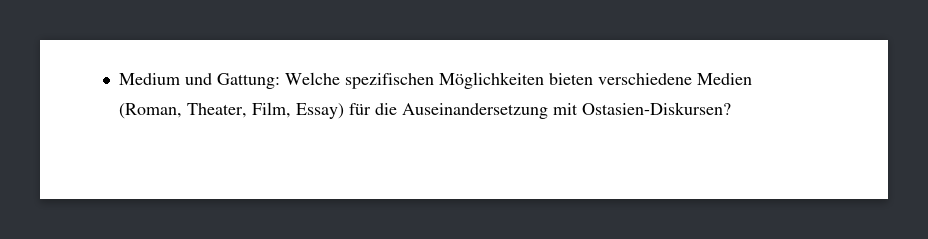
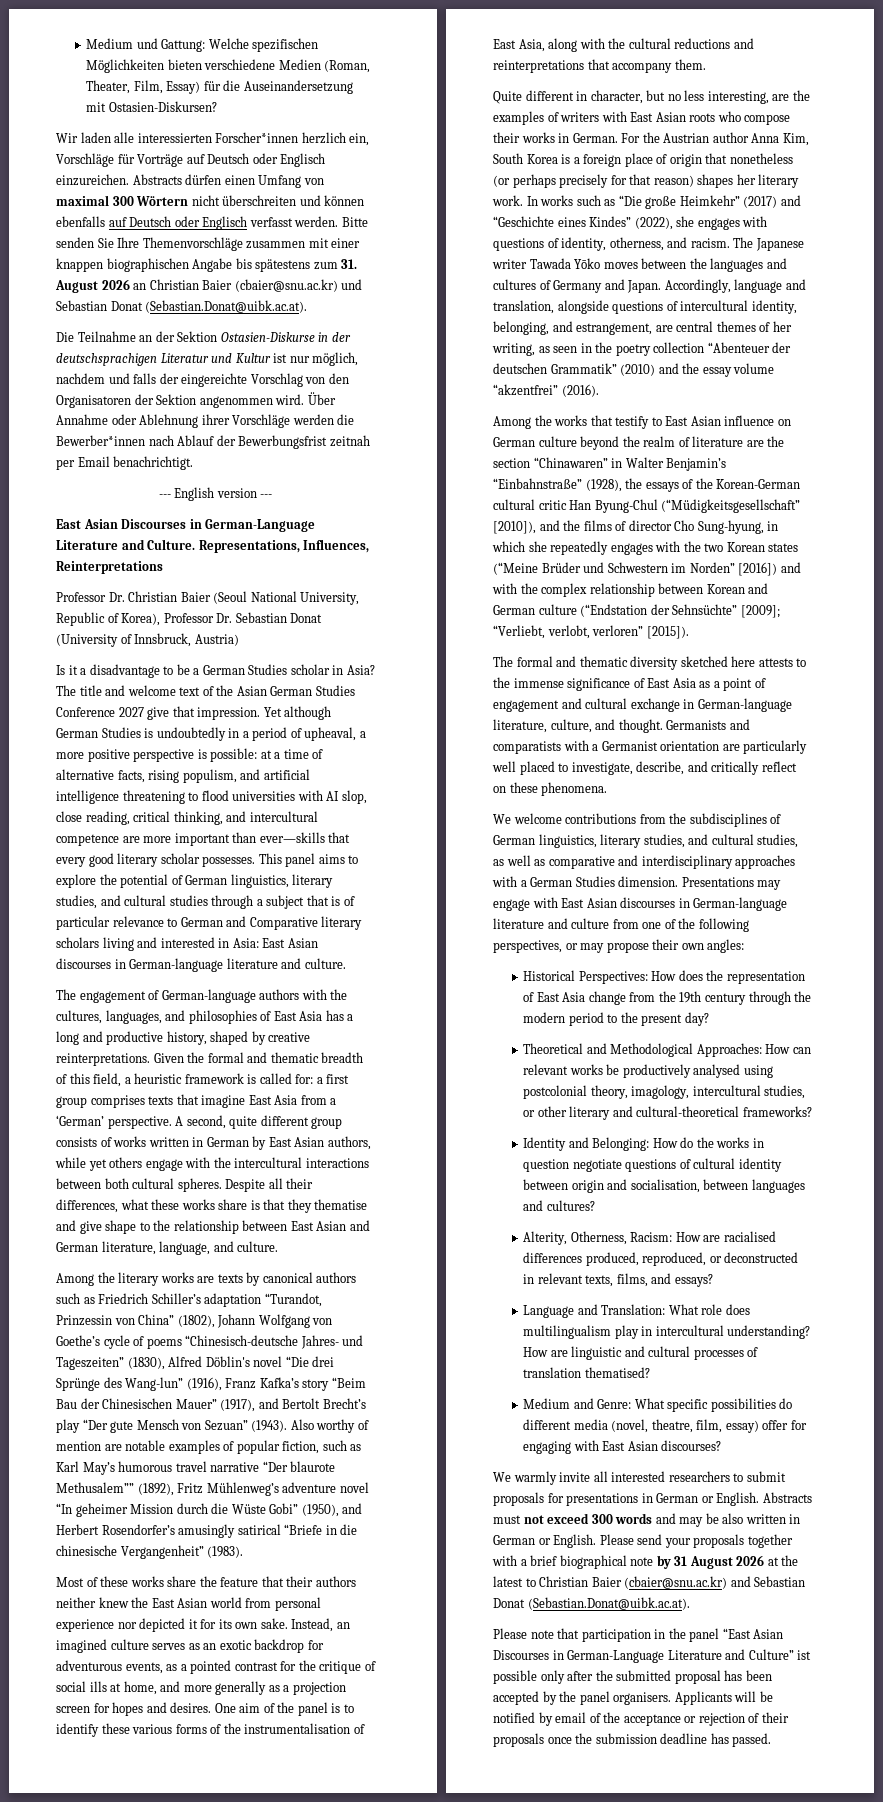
+ Wir laden alle interessierten Forscher*innen herzlich ein, Vorschläge für Vorträge auf Deutsch oder Englisch einzureichen. Abstracts dürfen einen Umfang von maximal 300 Wörtern nicht überschreiten und können ebenfalls auf Deutsch oder Englisch verfasst werden. Bitte senden Sie Ihre Themenvorschläge zusammen mit einer knappen biographischen Angabe bis spätestens zum 31. August 2026 an Christian Baier (cbaier@snu.ac.kr) und Sebastian Donat (Sebastian.Donat@uibk.ac.at).
+ Die Teilnahme an der Sektion Ostasien-Diskurse in der deutschsprachigen Literatur und Kultur ist nur möglich, nachdem und falls der eingereichte Vorschlag von den Organisatoren der Sektion angenommen wird. Über Annahme oder Ablehnung ihrer Vorschläge werden die Bewerber*innen nach Ablauf der Bewerbungsfrist zeitnah per Email benachrichtigt.
+ --- English version ---
+ East Asian Discourses in German-Language Literature and Culture. Representations, Influences, Reinterpretations
+ Professor Dr. Christian Baier (Seoul National University, Republic of Korea), Professor Dr. Sebastian Donat (University of Innsbruck, Austria)
+ Is it a disadvantage to be a German Studies scholar in Asia? The title and welcome text of the Asian German Studies Conference 2027 give that impression. Yet although German Studies is undoubtedly in a period of upheaval, a more positive perspective is possible: at a time of alternative facts, rising populism, and artificial intelligence threatening to flood universities with AI slop, close reading, critical thinking, and intercultural competence are more important than ever—skills that every good literary scholar possesses. This panel aims to explore the potential of German linguistics, literary studies, and cultural studies through a subject that is of particular relevance to German and Comparative literary scholars living and interested in Asia: East Asian discourses in German-language literature and culture.
+ The engagement of German-language authors with the cultures, languages, and philosophies of East Asia has a long and productive history, shaped by creative reinterpretations. Given the formal and thematic breadth of this field, a heuristic framework is called for: a first group comprises texts that imagine East Asia from a ‘German’ perspective. A second, quite different group consists of works written in German by East Asian authors, while yet others engage with the intercultural interactions between both cultural spheres. Despite all their differences, what these works share is that they thematise and give shape to the relationship between East Asian and German literature, language, and culture.
+ Among the literary works are texts by canonical authors such as Friedrich Schiller’s adaptation “Turandot, Prinzessin von China” (1802), Johann Wolfgang von Goethe’s cycle of poems “Chinesisch-deutsche Jahres- und Tageszeiten” (1830), Alfred Döblin's novel “Die drei Sprünge des Wang-lun” (1916), Franz Kafka’s story “Beim Bau der Chinesischen Mauer” (1917), and Bertolt Brecht’s play “Der gute Mensch von Sezuan” (1943). Also worthy of mention are notable examples of popular fiction, such as Karl May’s humorous travel narrative “Der blaurote Methusalem”” (1892), Fritz Mühlenweg’s adventure novel “In geheimer Mission durch die Wüste Gobi” (1950), and Herbert Rosendorfer’s amusingly satirical “Briefe in die chinesische Vergangenheit” (1983).
+ Most of these works share the feature that their authors neither knew the East Asian world from personal experience nor depicted it for its own sake. Instead, an imagined culture serves as an exotic backdrop for adventurous events, as a pointed contrast for the critique of social ills at home, and more generally as a projection screen for hopes and desires. One aim of the panel is to identify these various forms of the instrumentalisation of East Asia, along with the cultural reductions and reinterpretations that accompany them.
+ Quite different in character, but no less interesting, are the examples of writers with East Asian roots who compose their works in German. For the Austrian author Anna Kim, South Korea is a foreign place of origin that nonetheless (or perhaps precisely for that reason) shapes her literary work. In works such as “Die große Heimkehr” (2017) and “Geschichte eines Kindes” (2022), she engages with questions of identity, otherness, and racism. The Japanese writer Tawada Yōko moves between the languages and cultures of Germany and Japan. Accordingly, language and translation, alongside questions of intercultural identity, belonging, and estrangement, are central themes of her writing, as seen in the poetry collection “Abenteuer der deutschen Grammatik” (2010) and the essay volume “akzentfrei” (2016).
+ Among the works that testify to East Asian influence on German culture beyond the realm of literature are the section “Chinawaren” in Walter Benjamin’s “Einbahnstraße” (1928), the essays of the Korean-German cultural critic Han Byung-Chul (“Müdigkeitsgesellschaft” [2010]), and the films of director Cho Sung-hyung, in which she repeatedly engages with the two Korean states (“Meine Brüder und Schwestern im Norden” [2016]) and with the complex relationship between Korean and German culture (“Endstation der Sehnsüchte” [2009]; “Verliebt, verlobt, verloren” [2015]).
+ The formal and thematic diversity sketched here attests to the immense significance of East Asia as a point of engagement and cultural exchange in German-language literature, culture, and thought. Germanists and comparatists with a Germanist orientation are particularly well placed to investigate, describe, and critically reflect on these phenomena.
+ We welcome contributions from the subdisciplines of German linguistics, literary studies, and cultural studies, as well as comparative and interdisciplinary approaches with a German Studies dimension. Presentations may engage with East Asian discourses in German-language literature and culture from one of the following perspectives, or may propose their own angles:
+ Historical Perspectives: How does the representation of East Asia change from the 19th century through the modern period to the present day?
+ Theoretical and Methodological Approaches: How can relevant works be productively analysed using postcolonial theory, imagology, intercultural studies, or other literary and cultural-theoretical frameworks?
+ Identity and Belonging: How do the works in question negotiate questions of cultural identity between origin and socialisation, between languages and cultures?
+ Alterity, Otherness, Racism: How are racialised differences produced, reproduced, or deconstructed in relevant texts, films, and essays?
+ Language and Translation: What role does multilingualism play in intercultural understanding? How are linguistic and cultural processes of translation thematised?
+ Medium and Genre: What specific possibilities do different media (novel, theatre, film, essay) offer for engaging with East Asian discourses?
+ We warmly invite all interested researchers to submit proposals for presentations in German or English. Abstracts must not exceed 300 words and may be also written in German or English. Please send your proposals together with a brief biographical note by 31 August 2026 at the latest to Christian Baier (cbaier@snu.ac.kr) and Sebastian Donat (Sebastian.Donat@uibk.ac.at).
+ Please note that participation in the panel “East Asian Discourses in German-Language Literature and Culture” ist possible only after the submitted proposal has been accepted by the panel organisers. Applicants will be notified by email of the acceptance or rejection of their proposals once the submission deadline has passed.

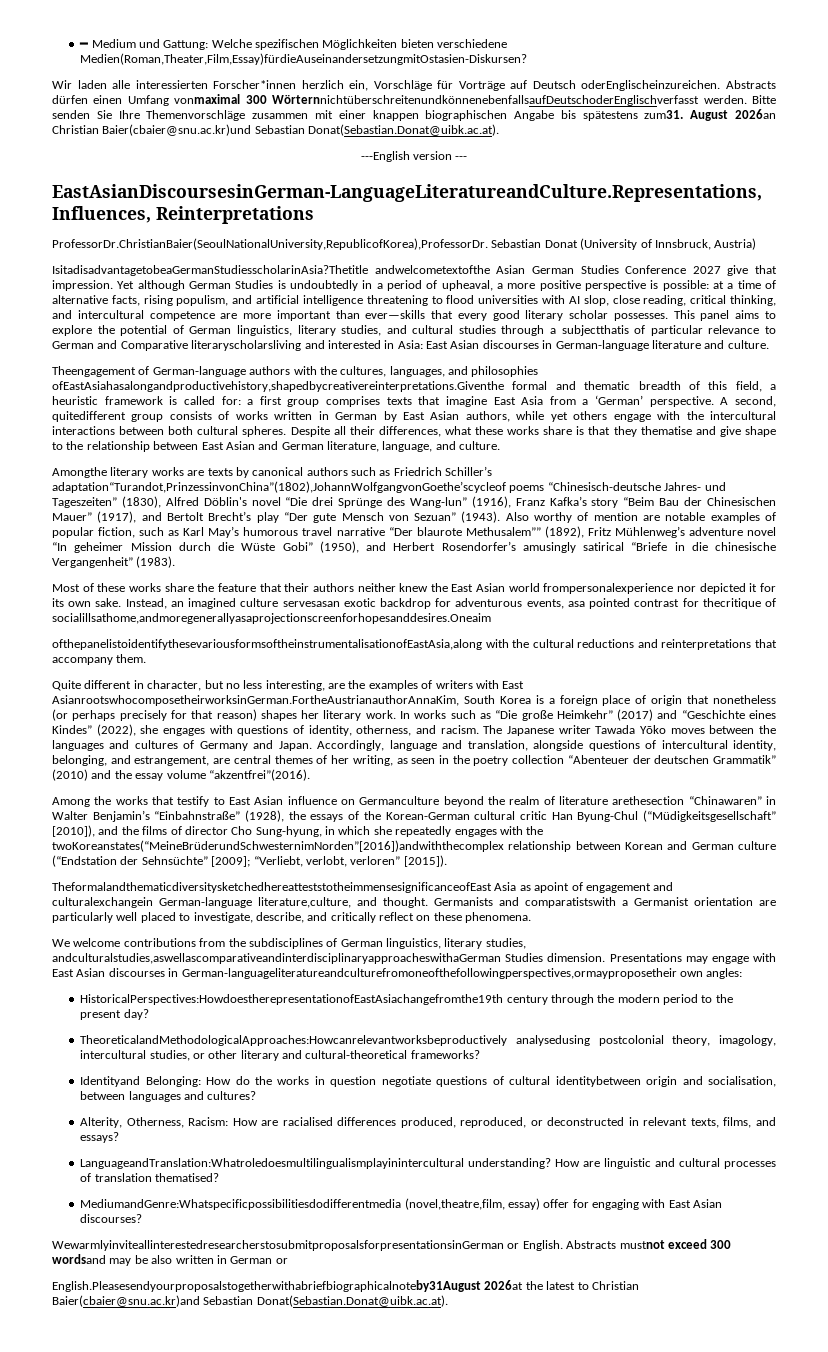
- Medium und Gattung: Welche spezifischen Möglichkeiten bieten verschiedene Medien (Roman, Theater, Film, Essay) für die Auseinandersetzung mit Ostasien-Diskursen?
+ ━ Medium und Gattung: Welche spezifischen Möglichkeiten bieten verschiedene Medien(Roman,Theater,Film,Essay)fürdieAuseinandersetzungmitOstasien-Diskursen?
- Wir laden alle interessierten Forscher*innen herzlich ein, Vorschläge für Vorträge auf Deutsch oder Englisch einzureichen.
+ Wir laden alle interessierten Forscher*innen herzlich ein, Vorschläge für Vorträge auf Deutsch oderEnglischeinzureichen.
- Abstracts dürfen einen Umfang von maximal 300 Wörtern nicht überschreiten und können ebenfalls auf Deutsch oder Englisch verfasst werden.
+ Abstracts dürfen einen Umfang vonmaximal 300 WörternnichtüberschreitenundkönnenebenfallsaufDeutschoderEnglischverfasst werden.
- Bitte senden Sie Ihre Themenvorschläge zusammen mit einer knappen biographischen Angabe bis spätestens zum 31. August 2026 an Christian Baier (cbaier@snu.ac.kr) und Sebastian Donat (Sebastian.Donat@uibk.ac.at).
- Die Teilnahme an der Sektion Ostasien-Diskurse in der deutschsprachigen Literatur und Kultur ist nur möglich, nachdem und falls der eingereichte Vorschlag von den Organisatoren der Sektion angenommen wird. Über Annahme oder Ablehnung ihrer Vorschläge werden die Bewerber*innen nach Ablauf der Bewerbungsfrist zeitnah per Email benachrichtigt.
- --- English version ---
- East Asian Discourses in German-Language Literature and Culture. Representations, Influences, Reinterpretations
- Professor Dr. Christian Baier (Seoul National University, Republic of Korea), Professor Dr. Sebastian Donat (University of Innsbruck, Austria)
+ Bitte senden Sie Ihre Themenvorschläge zusammen mit einer knappen biographischen Angabe bis spätestens zum31. August 2026an Christian Baier(cbaier@snu.ac.kr)und Sebastian Donat(Sebastian.Donat@uibk.ac.at).
+ ---English version ---
+ EastAsianDiscoursesinGerman-LanguageLiteratureandCulture.Representations, Influences, Reinterpretations
+ ProfessorDr.ChristianBaier(SeoulNationalUniversity,RepublicofKorea),ProfessorDr. Sebastian Donat (University of Innsbruck, Austria)
- Is it a disadvantage to be a German Studies scholar in Asia? The title and welcome text of the Asian German Studies Conference 2027 give that impression.
+ IsitadisadvantagetobeaGermanStudiesscholarinAsia?Thetitle andwelcometextofthe Asian German Studies Conference 2027 give that impression.
- This panel aims to explore the potential of German linguistics, literary studies, and cultural studies through a subject that is of particular relevance to German and Comparative literary scholars living and interested in Asia: East Asian discourses in German-language literature and culture.
+ This panel aims to explore the potential of German linguistics, literary studies, and cultural studies through a subjectthatis of particular relevance to German and Comparative literaryscholarsliving and interested in Asia: East Asian discourses in German-language literature and culture.
- The engagement of German-language authors with the cultures, languages, and philosophies of East Asia has a long and productive history, shaped by creative reinterpretations. Given the formal and thematic breadth of this field, a heuristic framework is called for: a first group comprises texts that imagine East Asia from a ‘German’ perspective.
+ Theengagement of German-language authors with the cultures, languages, and philosophies ofEastAsiahasalongandproductivehistory,shapedbycreativereinterpretations.Giventhe formal and thematic breadth of this field, a heuristic framework is called for: a first group comprises texts that imagine East Asia from a ‘German’ perspective.
- A second, quite different group consists of works written in German by East Asian authors, while yet others engage with the intercultural interactions between both cultural spheres.
+ A second, quitedifferent group consists of works written in German by East Asian authors, while yet others engage with the intercultural interactions between both cultural spheres.
- Among the literary works are texts by canonical authors such as Friedrich Schiller’s adaptation “Turandot, Prinzessin von China” (1802), Johann Wolfgang von Goethe’s cycle of poems “Chinesisch-deutsche Jahres- und Tageszeiten” (1830), Alfred Döblin's novel “Die drei Sprünge des Wang-lun” (1916), Franz Kafka’s story “Beim Bau der Chinesischen Mauer” (1917), and Bertolt Brecht’s play “Der gute Mensch von Sezuan” (1943).
+ Amongthe literary works are texts by canonical authors such as Friedrich Schiller’s adaptation“Turandot,PrinzessinvonChina”(1802),JohannWolfgangvonGoethe’scycleof poems “Chinesisch-deutsche Jahres- und Tageszeiten” (1830), Alfred Döblin's novel “Die drei Sprünge des Wang-lun” (1916), Franz Kafka’s story “Beim Bau der Chinesischen Mauer” (1917), and Bertolt Brecht’s play “Der gute Mensch von Sezuan” (1943).
- Most of these works share the feature that their authors neither knew the East Asian world from personal experience nor depicted it for its own sake.
+ Most of these works share the feature that their authors neither knew the East Asian world frompersonalexperience nor depicted it for its own sake.
- Instead, an imagined culture serves as an exotic backdrop for adventurous events, as a pointed contrast for the critique of social ills at home, and more generally as a projection screen for hopes and desires. One aim of the panel is to identify these various forms of the instrumentalisation of East Asia, along with the cultural reductions and reinterpretations that accompany them.
+ Instead, an imagined culture servesasan exotic backdrop for adventurous events, asa pointed contrast for thecritique of socialillsathome,andmoregenerallyasaprojectionscreenforhopesanddesires.Oneaim
+ ofthepanelistoidentifythesevariousformsoftheinstrumentalisationofEastAsia,along with the cultural reductions and reinterpretations that accompany them.
- Quite different in character, but no less interesting, are the examples of writers with East Asian roots who compose their works in German. For the Austrian author Anna Kim, South Korea is a foreign place of origin that nonetheless (or perhaps precisely for that reason) shapes her literary work.
+ Quite different in character, but no less interesting, are the examples of writers with East AsianrootswhocomposetheirworksinGerman.FortheAustrianauthorAnnaKim, South Korea is a foreign place of origin that nonetheless (or perhaps precisely for that reason) shapes her literary work.
- Accordingly, language and translation, alongside questions of intercultural identity, belonging, and estrangement, are central themes of her writing, as seen in the poetry collection “Abenteuer der deutschen Grammatik” (2010) and the essay volume “akzentfrei” (2016).
+ Accordingly, language and translation, alongside questions of intercultural identity, belonging, and estrangement, are central themes of her writing, as seen in the poetry collection “Abenteuer der deutschen Grammatik” (2010) and the essay volume “akzentfrei”(2016).
- Among the works that testify to East Asian influence on German culture beyond the realm of literature are the section “Chinawaren” in Walter Benjamin’s “Einbahnstraße” (1928), the essays of the Korean-German cultural critic Han Byung-Chul (“Müdigkeitsgesellschaft” [2010]), and the films of director Cho Sung-hyung, in which she repeatedly engages with the two Korean states (“Meine Brüder und Schwestern im Norden” [2016]) and with the complex relationship between Korean and German culture (“Endstation der Sehnsüchte” [2009]; “Verliebt, verlobt, verloren” [2015]).
+ Among the works that testify to East Asian influence on Germanculture beyond the realm of literature arethesection “Chinawaren” in Walter Benjamin’s “Einbahnstraße” (1928), the essays of the Korean-German cultural critic Han Byung-Chul (“Müdigkeitsgesellschaft” [2010]), and the films of director Cho Sung-hyung, in which she repeatedly engages with the twoKoreanstates(“MeineBrüderundSchwesternimNorden”[2016])andwiththecomplex relationship between Korean and German culture (“Endstation der Sehnsüchte” [2009]; “Verliebt, verlobt, verloren” [2015]).
- The formal and thematic diversity sketched here attests to the immense significance of East Asia as a point of engagement and cultural exchange in German-language literature, culture, and thought.
+ TheformalandthematicdiversitysketchedhereatteststotheimmensesignificanceofEast Asia as apoint of engagement and culturalexchangein German-language literature,culture, and thought.
- Germanists and comparatists with a Germanist orientation are particularly well placed to investigate, describe, and critically reflect on these phenomena.
+ Germanists and comparatistswith a Germanist orientation are particularly well placed to investigate, describe, and critically reflect on these phenomena.
- We welcome contributions from the subdisciplines of German linguistics, literary studies, and cultural studies, as well as comparative and interdisciplinary approaches with a German Studies dimension.
+ We welcome contributions from the subdisciplines of German linguistics, literary studies, andculturalstudies,aswellascomparativeandinterdisciplinaryapproacheswithaGerman Studies dimension.
- Presentations may engage with East Asian discourses in German-language literature and culture from one of the following perspectives, or may propose their own angles:
- Historical Perspectives: How does the representation of East Asia change from the 19th century through the modern period to the present day?
+ Presentations may engage with East Asian discourses in German-languageliteratureandculturefromoneofthefollowingperspectives,ormayproposetheir own angles:
+ HistoricalPerspectives:HowdoestherepresentationofEastAsiachangefromthe19th century through the modern period to the present day?
- Theoretical and Methodological Approaches: How can relevant works be productively analysed using postcolonial theory, imagology, intercultural studies, or other literary and cultural-theoretical frameworks?
+ TheoreticalandMethodologicalApproaches:Howcanrelevantworksbeproductively analysedusing postcolonial theory, imagology, intercultural studies, or other literary and cultural-theoretical frameworks?
- Identity and Belonging: How do the works in question negotiate questions of cultural identity between origin and socialisation, between languages and cultures?
+ Identityand Belonging: How do the works in question negotiate questions of cultural identitybetween origin and socialisation, between languages and cultures?
- Language and Translation: What role does multilingualism play in intercultural understanding?
+ LanguageandTranslation:Whatroledoesmultilingualismplayinintercultural understanding?
- Medium and Genre: What specific possibilities do different media (novel, theatre, film, essay) offer for engaging with East Asian discourses?
+ MediumandGenre:Whatspecificpossibilitiesdodifferentmedia (novel,theatre,film, essay) offer for engaging with East Asian discourses?
- We warmly invite all interested researchers to submit proposals for presentations in German or English. Abstracts must not exceed 300 words and may be also written in German or English. Please send your proposals together with a brief biographical note by 31 August 2026 at the latest to Christian Baier (cbaier@snu.ac.kr) and Sebastian Donat (Sebastian.Donat@uibk.ac.at).
- Please note that participation in the panel “East Asian Discourses in German-Language Literature and Culture” ist possible only after the submitted proposal has been accepted by the panel organisers. Applicants will be notified by email of the acceptance or rejection of their proposals once the submission deadline has passed.
+ WewarmlyinviteallinterestedresearcherstosubmitproposalsforpresentationsinGerman or English. Abstracts mustnot exceed 300 wordsand may be also written in German or
+ English.Pleasesendyourproposalstogetherwithabriefbiographicalnoteby31August 2026at the latest to Christian Baier(cbaier@snu.ac.kr)and Sebastian Donat(Sebastian.Donat@uibk.ac.at).

